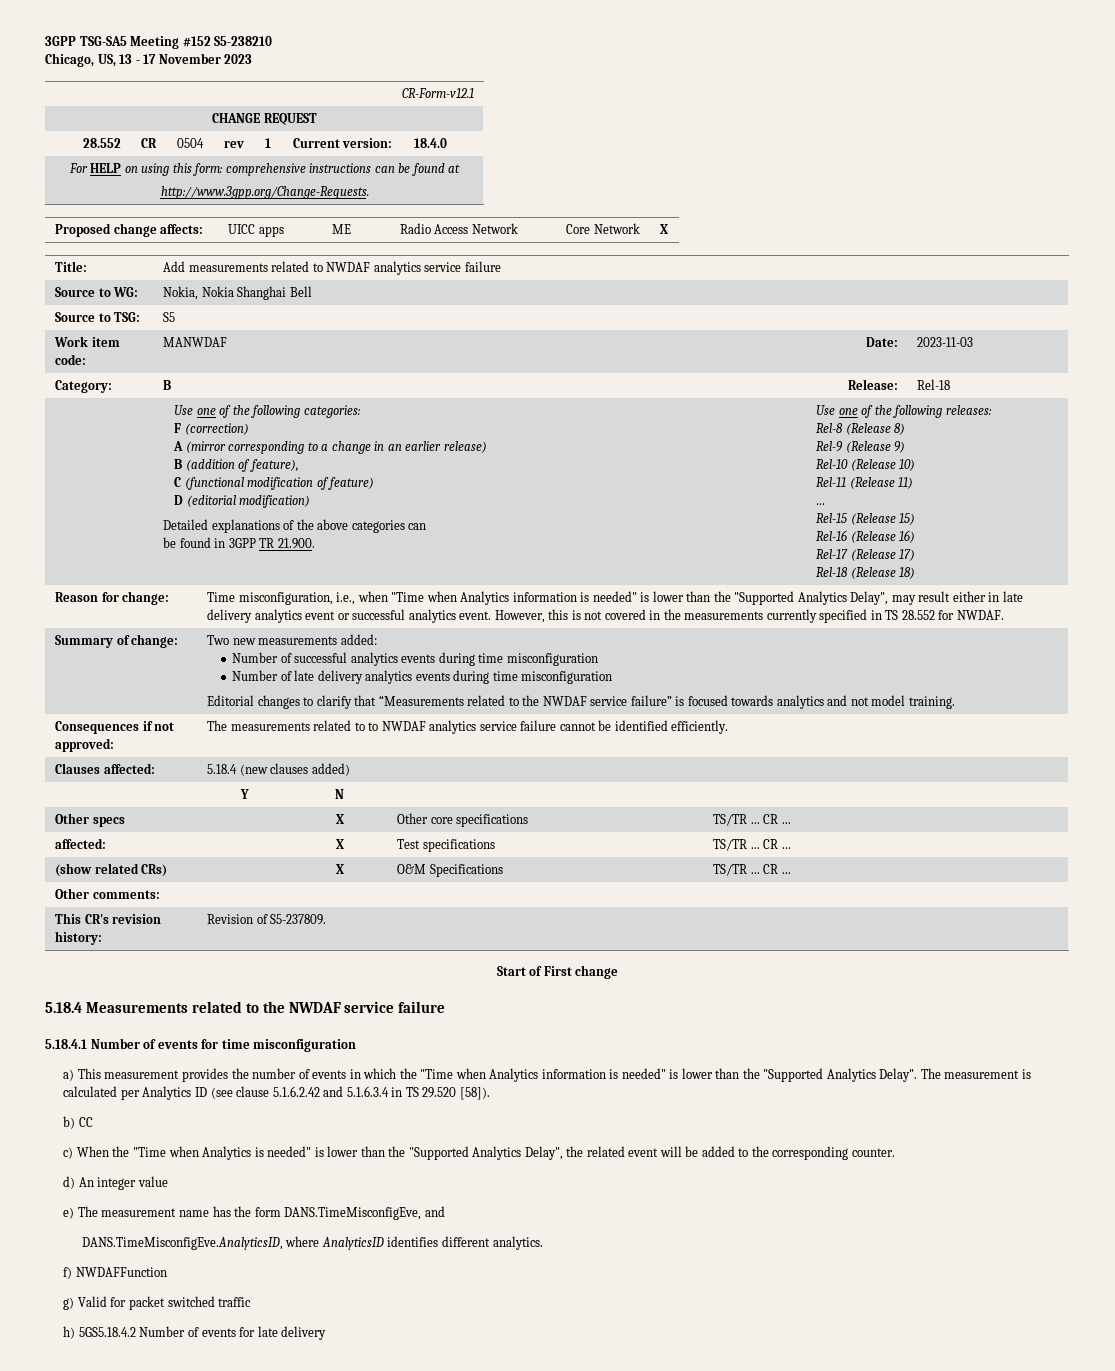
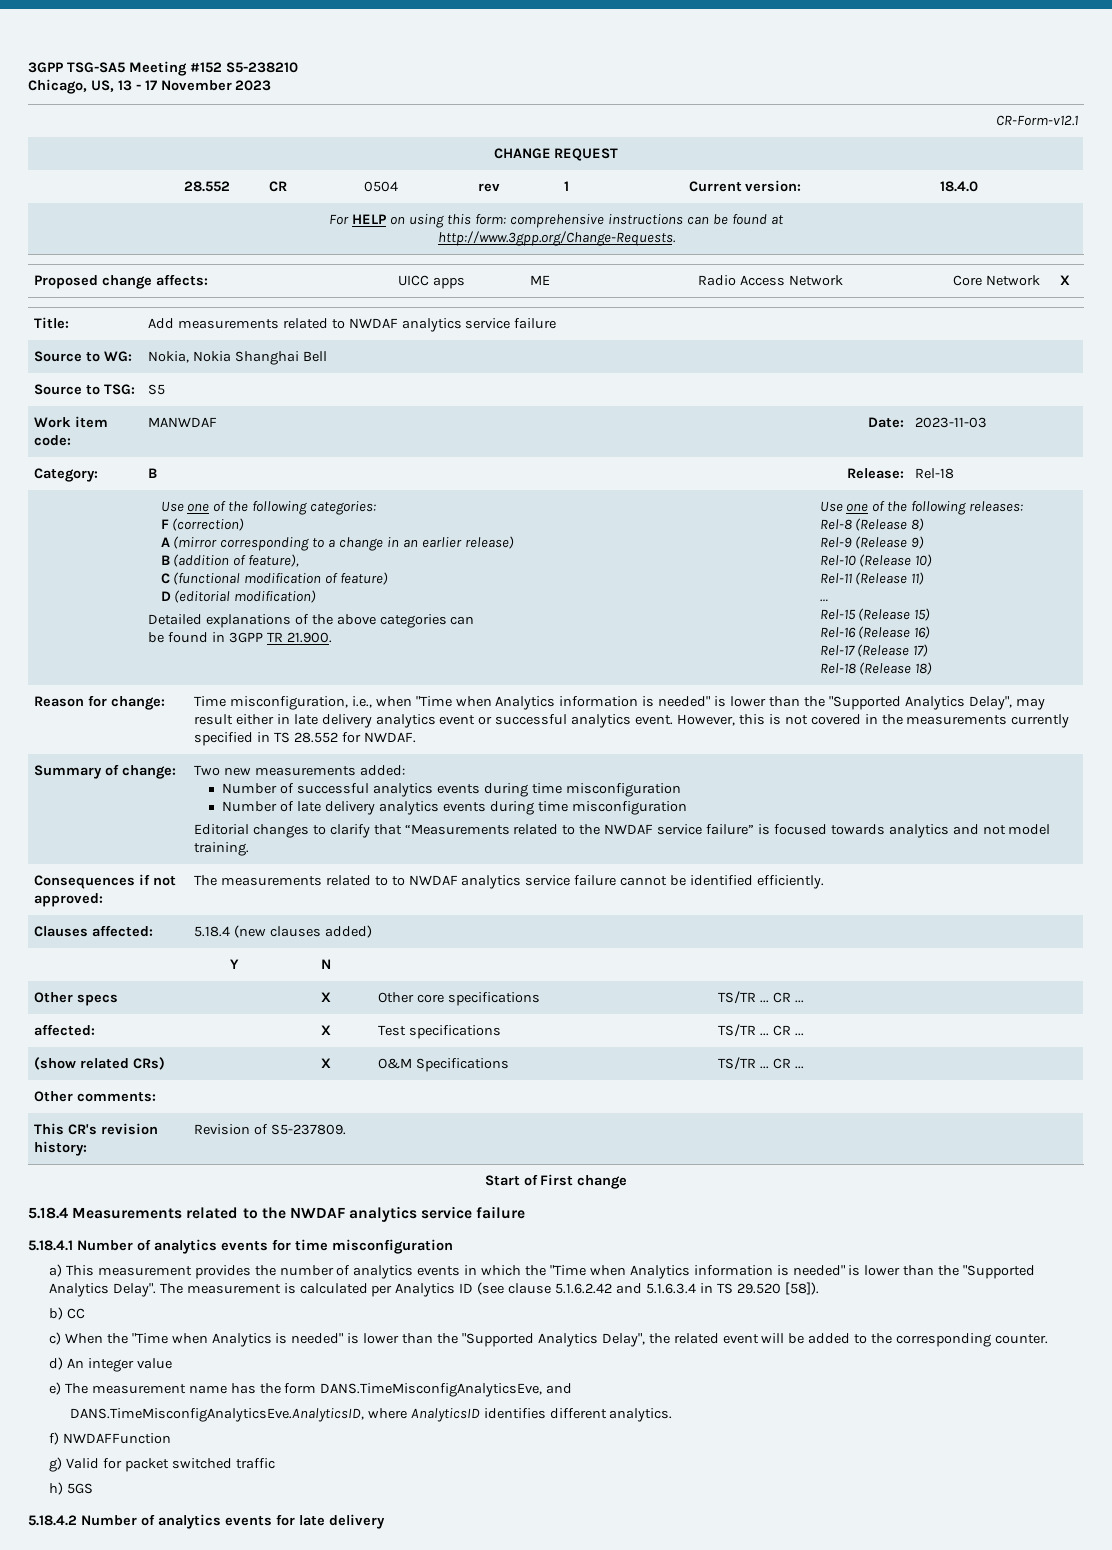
- 5.18.4 Measurements related to the NWDAF service failure
+ 5.18.4 Measurements related to the NWDAF analytics service failure
- 5.18.4.1 Number of events for time misconfiguration
+ 5.18.4.1 Number of analytics events for time misconfiguration
- a) This measurement provides the number of events in which the "Time when Analytics information is needed" is lower than the "Supported Analytics Delay".
+ a) This measurement provides the number of analytics events in which the "Time when Analytics information is needed" is lower than the "Supported Analytics Delay".
- e) The measurement name has the form DANS.TimeMisconfigEve, and
+ e) The measurement name has the form DANS.TimeMisconfigAnalyticsEve, and
- DANS.TimeMisconfigEve.AnalyticsID, where AnalyticsID identifies different analytics.
+ DANS.TimeMisconfigAnalyticsEve.AnalyticsID, where AnalyticsID identifies different analytics.
- h) 5GS5.18.4.2 Number of events for late delivery
+ h) 5GS
+ 5.18.4.2 Number of analytics events for late delivery

